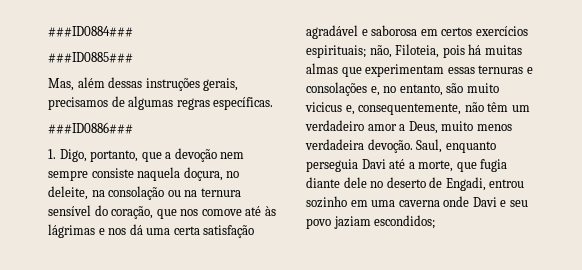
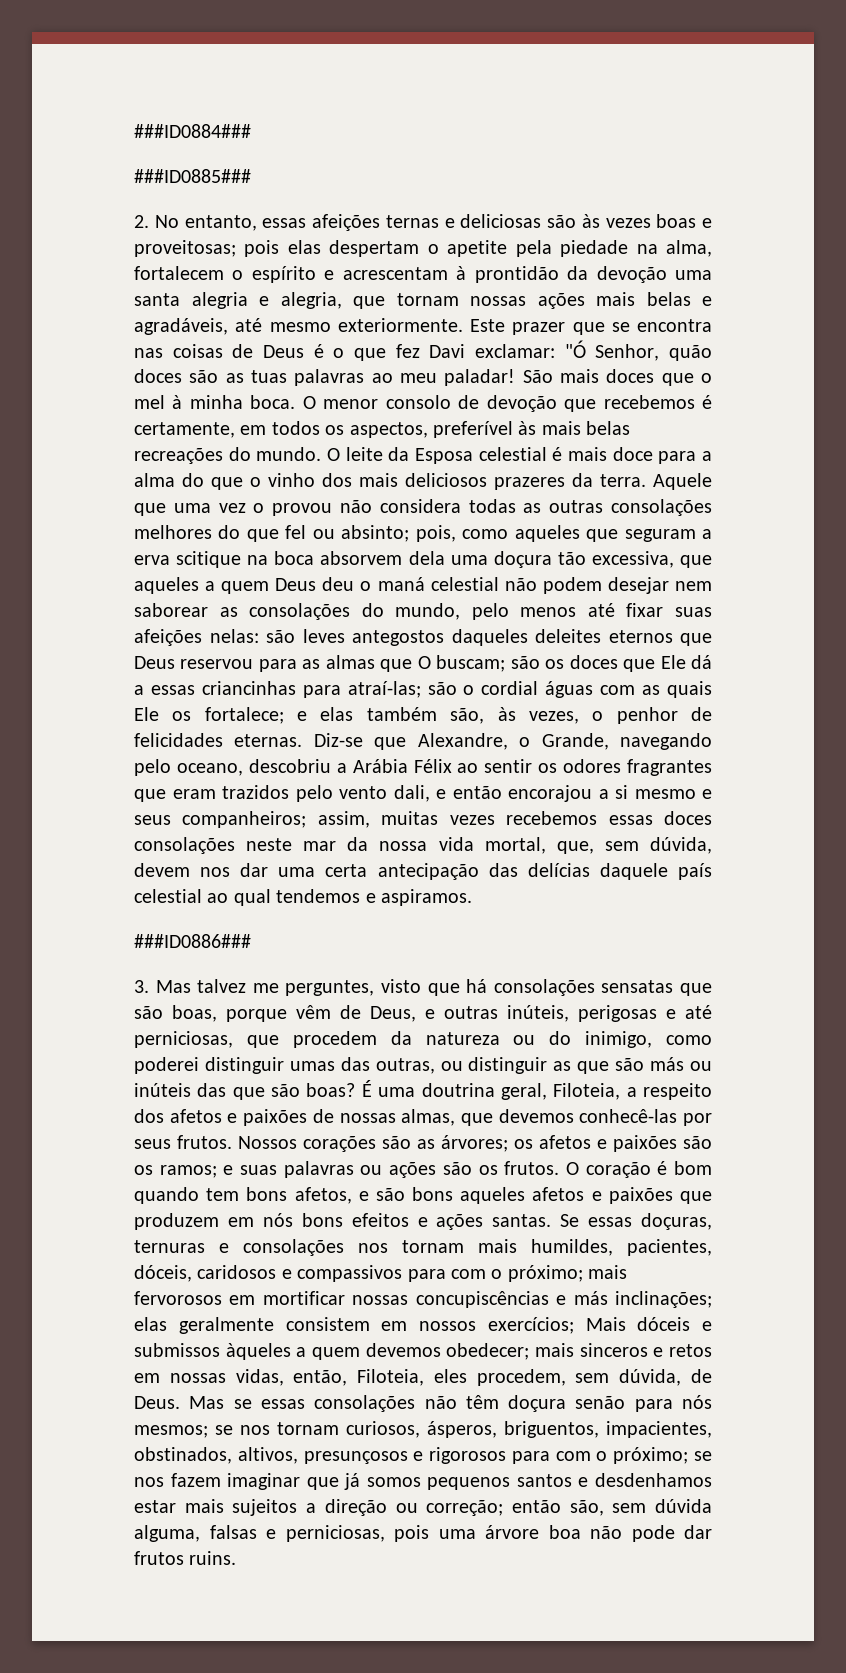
- Mas, além dessas instruções gerais, precisamos de algumas regras específicas.
+ 2. No entanto, essas afeições ternas e deliciosas são às vezes boas e proveitosas; pois elas despertam o apetite pela piedade na alma, fortalecem o espírito e acrescentam à prontidão da devoção uma santa alegria e alegria, que tornam nossas ações mais belas e agradáveis, até mesmo exteriormente. Este prazer que se encontra nas coisas de Deus é o que fez Davi exclamar: "Ó Senhor, quão doces são as tuas palavras ao meu paladar! São mais doces que o mel à minha boca. O menor consolo de devoção que recebemos é certamente, em todos os aspectos, preferível às mais belas recreações do mundo. O leite da Esposa celestial é mais doce para a alma do que o vinho dos mais deliciosos prazeres da terra. Aquele que uma vez o provou não considera todas as outras consolações melhores do que fel ou absinto; pois, como aqueles que seguram a erva scitique na boca absorvem dela uma doçura tão excessiva, que aqueles a quem Deus deu o maná celestial não podem desejar nem saborear as consolações do mundo, pelo menos até fixar suas afeições nelas: são leves antegostos daqueles deleites eternos que Deus reservou para as almas que O buscam; são os doces que Ele dá a essas criancinhas para atraí-las; são o cordial águas com as quais Ele os fortalece; e elas também são, às vezes, o penhor de felicidades eternas. Diz-se que Alexandre, o Grande, navegando pelo oceano, descobriu a Arábia Félix ao sentir os odores fragrantes que eram trazidos pelo vento dali, e então encorajou a si mesmo e seus companheiros; assim, muitas vezes recebemos essas doces consolações neste mar da nossa vida mortal, que, sem dúvida, devem nos dar uma certa antecipação das delícias daquele país celestial ao qual tendemos e aspiramos.
  ###ID0886###
- 1. Digo, portanto, que a devoção nem sempre consiste naquela doçura, no deleite, na consolação ou na ternura sensível do coração, que nos comove até às lágrimas e nos dá uma certa satisfação agradável e saborosa em certos exercícios espirituais; não, Filoteia, pois há muitas almas que experimentam essas ternuras e consolações e, no entanto, são muito vicicus e, consequentemente, não têm um verdadeiro amor a Deus, muito menos verdadeira devoção. Saul, enquanto perseguia Davi até a morte, que fugia diante dele no deserto de Engadi, entrou sozinho em uma caverna onde Davi e seu povo jaziam escondidos;
+ 3. Mas talvez me perguntes, visto que há consolações sensatas que são boas, porque vêm de Deus, e outras inúteis, perigosas e até perniciosas, que procedem da natureza ou do inimigo, como poderei distinguir umas das outras, ou distinguir as que são más ou inúteis das que são boas? É uma doutrina geral, Filoteia, a respeito dos afetos e paixões de nossas almas, que devemos conhecê-las por seus frutos. Nossos corações são as árvores; os afetos e paixões são os ramos; e suas palavras ou ações são os frutos. O coração é bom quando tem bons afetos, e são bons aqueles afetos e paixões que produzem em nós bons efeitos e ações santas. Se essas doçuras, ternuras e consolações nos tornam mais humildes, pacientes, dóceis, caridosos e compassivos para com o próximo; mais fervorosos em mortificar nossas concupiscências e más inclinações; elas geralmente consistem em nossos exercícios; Mais dóceis e submissos àqueles a quem devemos obedecer; mais sinceros e retos em nossas vidas, então, Filoteia, eles procedem, sem dúvida, de Deus. Mas se essas consolações não têm doçura senão para nós mesmos; se nos tornam curiosos, ásperos, briguentos, impacientes, obstinados, altivos, presunçosos e rigorosos para com o próximo; se nos fazem imaginar que já somos pequenos santos e desdenhamos estar mais sujeitos a direção ou correção; então são, sem dúvida alguma, falsas e perniciosas, pois uma árvore boa não pode dar frutos ruins.

